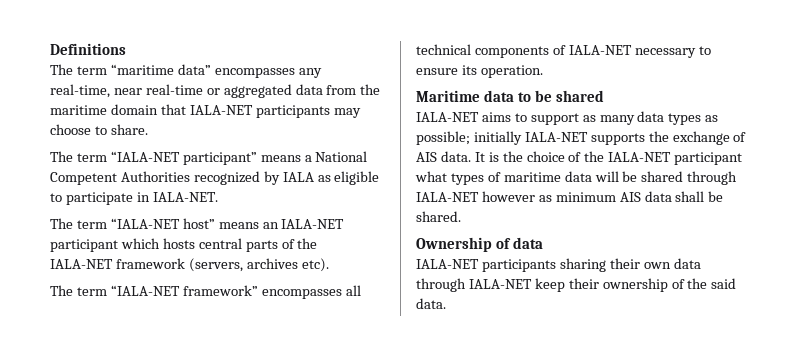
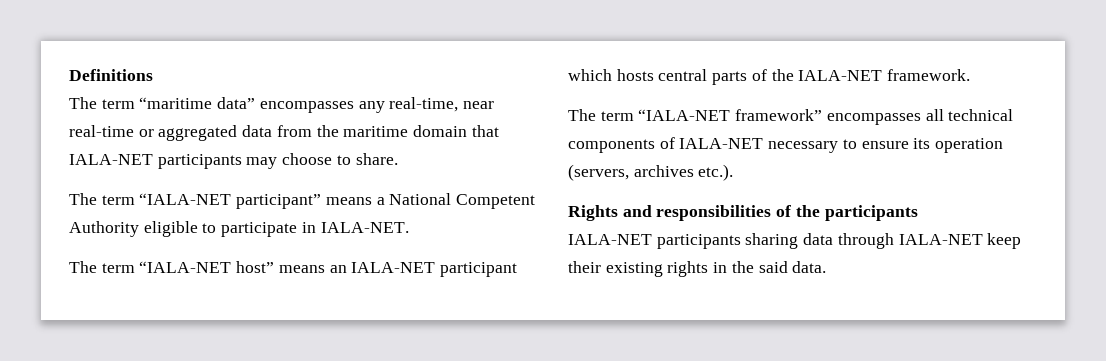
- The term “IALA-NET participant” means a National Competent Authorities recognized by IALA as eligible to participate in IALA-NET.
+ The term “IALA-NET participant” means a National Competent Authority eligible to participate in IALA-NET.
- The term “IALA-NET host” means an IALA-NET participant which hosts central parts of the IALA-NET framework (servers, archives etc).
+ The term “IALA-NET host” means an IALA-NET participant which hosts central parts of the IALA-NET framework.
- The term “IALA-NET framework” encompasses all technical components of IALA-NET necessary to ensure its operation.
- Maritime data to be shared
- IALA-NET aims to support as many data types as possible; initially IALA-NET supports the exchange of AIS data. It is the choice of the IALA-NET participant what types of maritime data will be shared through IALA-NET however as minimum AIS data shall be shared.
- Ownership of data
+ The term “IALA-NET framework” encompasses all technical components of IALA-NET necessary to ensure its operation (servers, archives etc.).
+ Rights and responsibilities of the participants
- IALA-NET participants sharing their own data through IALA-NET keep their ownership of the said data.
+ IALA-NET participants sharing data through IALA-NET keep their existing rights in the said data.

